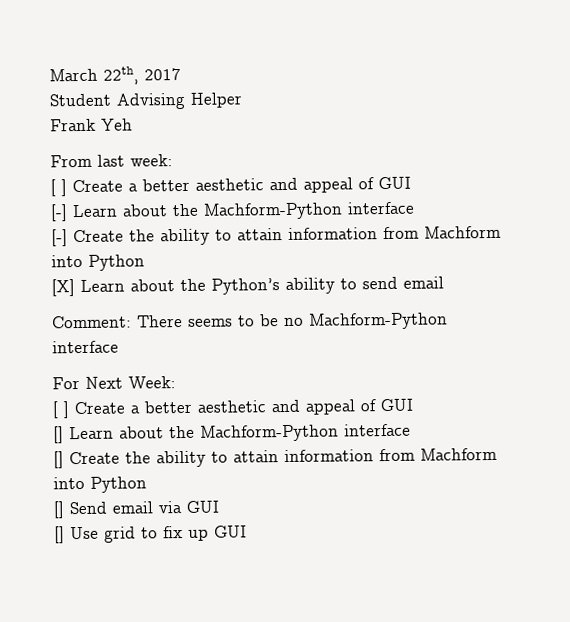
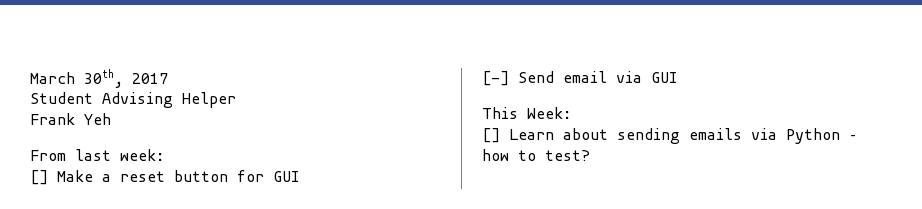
- March 22th, 2017
+ March 30th, 2017
  From last week:
- [ ] Create a better aesthetic and appeal of GUI
- [-] Learn about the Machform-Python interface
- [-] Create the ability to attain information from Machform into Python
- [X] Learn about the Python’s ability to send email
- Comment: There seems to be no Machform-Python interface
- For Next Week:
- [ ] Create a better aesthetic and appeal of GUI
- [] Learn about the Machform-Python interface
- [] Create the ability to attain information from Machform into Python
- [] Send email via GUI
+ [] Make a reset button for GUI
+ [-] Send email via GUI
- [] Use grid to fix up GUI
+ This Week:
+ [] Learn about sending emails via Python – how to test?

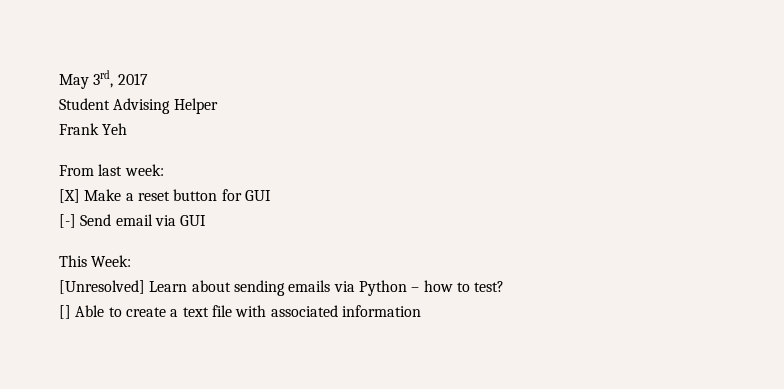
- March 30th, 2017
+ May 3rd, 2017
- [] Make a reset button for GUI
+ [X] Make a reset button for GUI
- [] Learn about sending emails via Python – how to test?
+ [Unresolved] Learn about sending emails via Python – how to test?
+ [] Able to create a text file with associated information

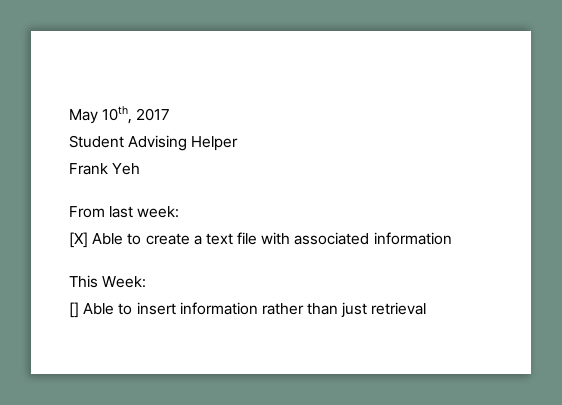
- May 3rd, 2017
+ May 10th, 2017
- [X] Make a reset button for GUI
- [-] Send email via GUI
- This Week:
- [Unresolved] Learn about sending emails via Python – how to test?
- [] Able to create a text file with associated information
+ [X] Able to create a text file with associated information
+ This Week:
+ [] Able to insert information rather than just retrieval

